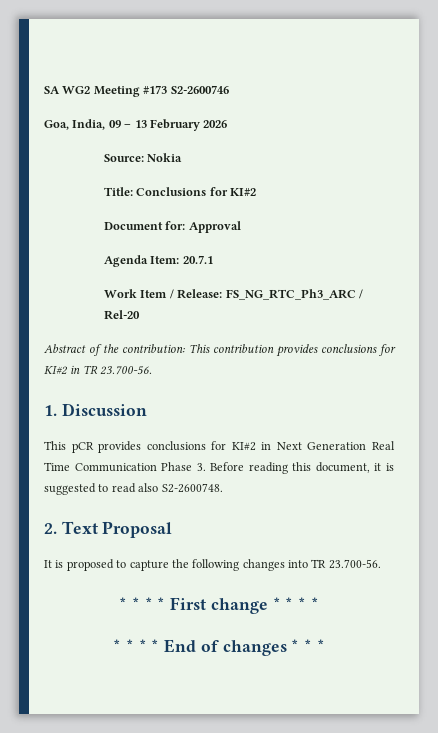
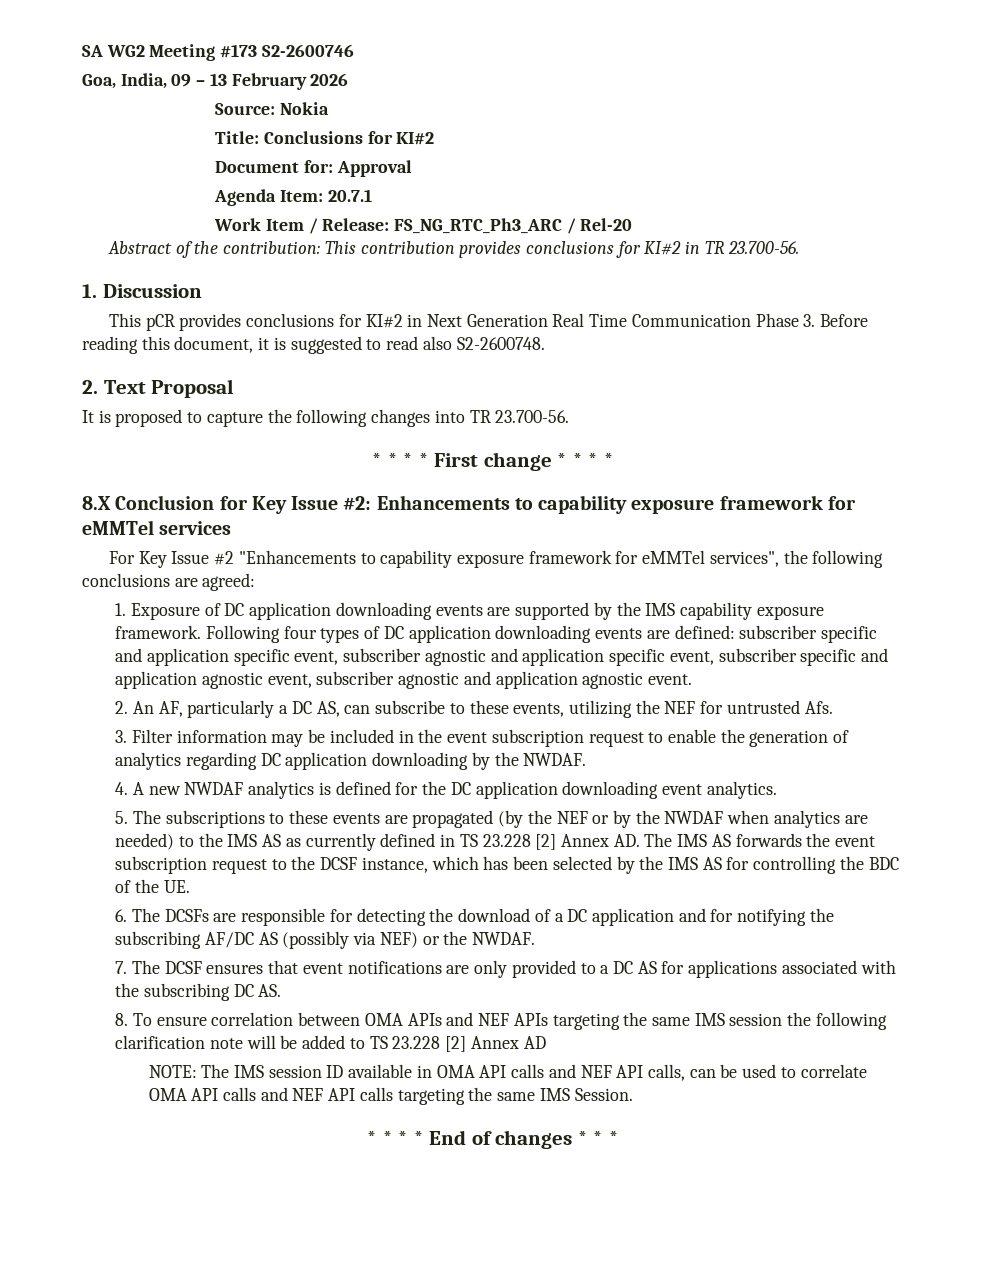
+ 8.X Conclusion for Key Issue #2: Enhancements to capability exposure framework for eMMTel services
+ For Key Issue #2 "Enhancements to capability exposure framework for eMMTel services", the following conclusions are agreed:
+ 1. Exposure of DC application downloading events are supported by the IMS capability exposure framework. Following four types of DC application downloading events are defined: subscriber specific and application specific event, subscriber agnostic and application specific event, subscriber specific and application agnostic event, subscriber agnostic and application agnostic event.
+ 2. An AF, particularly a DC AS, can subscribe to these events, utilizing the NEF for untrusted Afs.
+ 3. Filter information may be included in the event subscription request to enable the generation of analytics regarding DC application downloading by the NWDAF.
+ 4. A new NWDAF analytics is defined for the DC application downloading event analytics.
+ 5. The subscriptions to these events are propagated (by the NEF or by the NWDAF when analytics are needed) to the IMS AS as currently defined in TS 23.228 [2] Annex AD. The IMS AS forwards the event subscription request to the DCSF instance, which has been selected by the IMS AS for controlling the BDC of the UE.
+ 6. The DCSFs are responsible for detecting the download of a DC application and for notifying the subscribing AF/DC AS (possibly via NEF) or the NWDAF.
+ 7. The DCSF ensures that event notifications are only provided to a DC AS for applications associated with the subscribing DC AS.
+ 8. To ensure correlation between OMA APIs and NEF APIs targeting the same IMS session the following clarification note will be added to TS 23.228 [2] Annex AD
+ NOTE: The IMS session ID available in OMA API calls and NEF API calls, can be used to correlate OMA API calls and NEF API calls targeting the same IMS Session.

